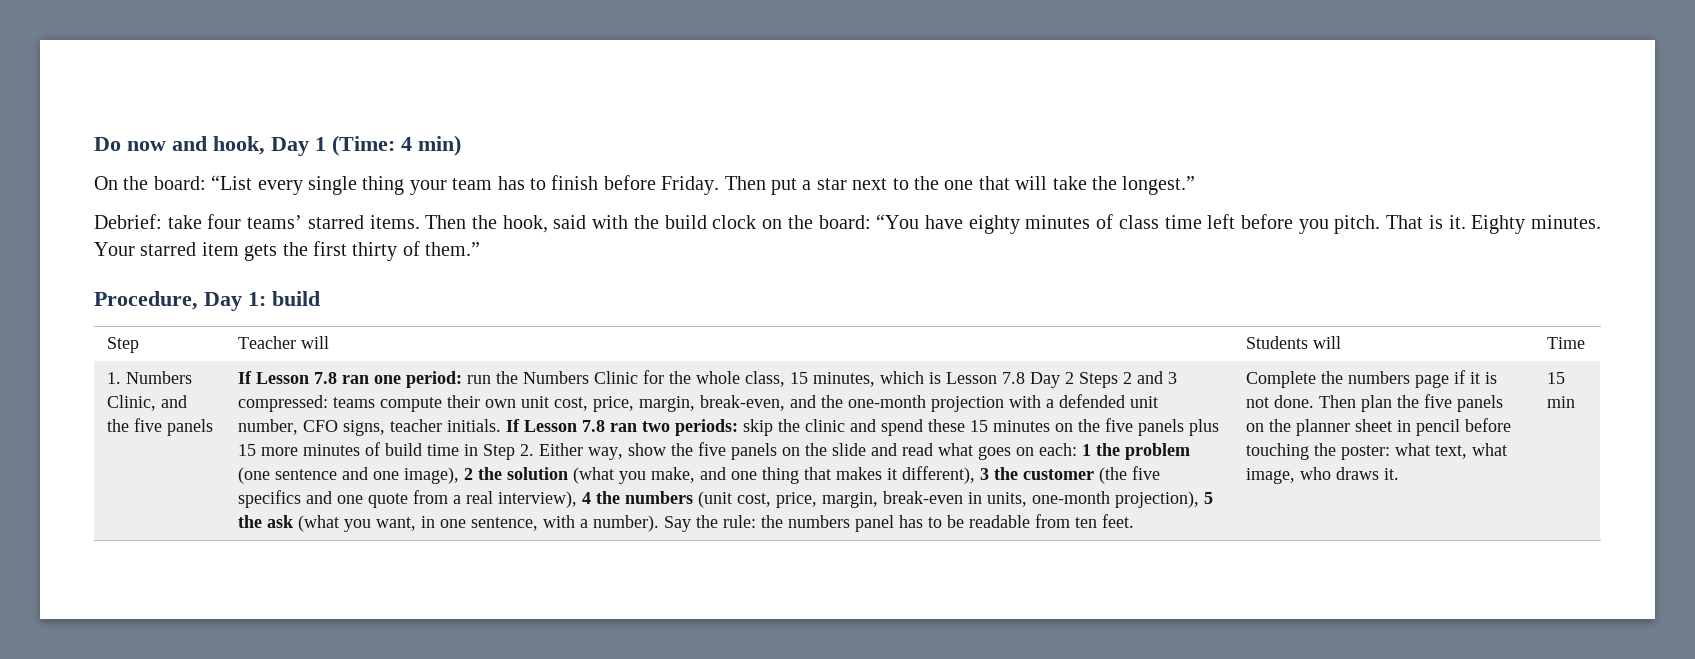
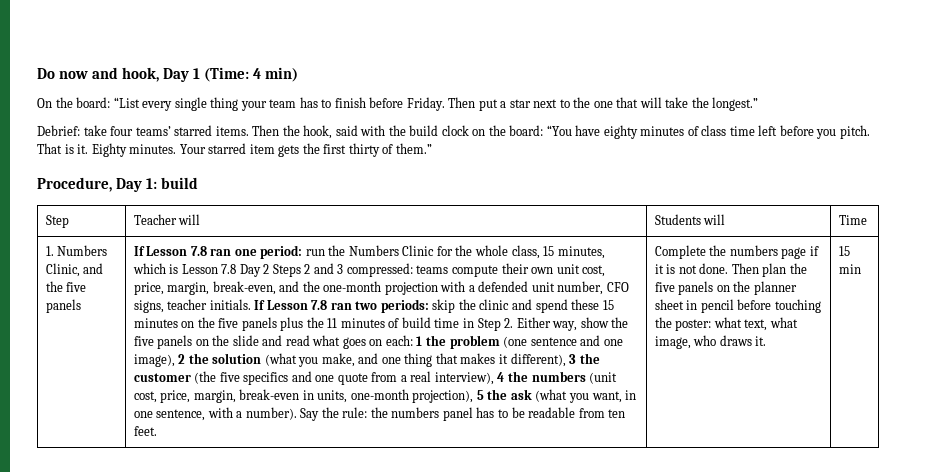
- skip the clinic and spend these 15 minutes on the five panels plus 15 more minutes of build time in Step 2. Either way, show the five panels on the slide and read what goes on each:
+ skip the clinic and spend these 15 minutes on the five panels plus the 11 minutes of build time in Step 2. Either way, show the five panels on the slide and read what goes on each:

